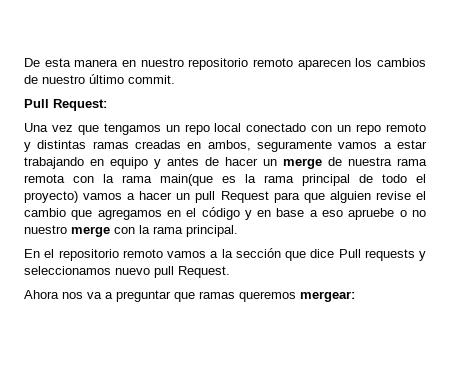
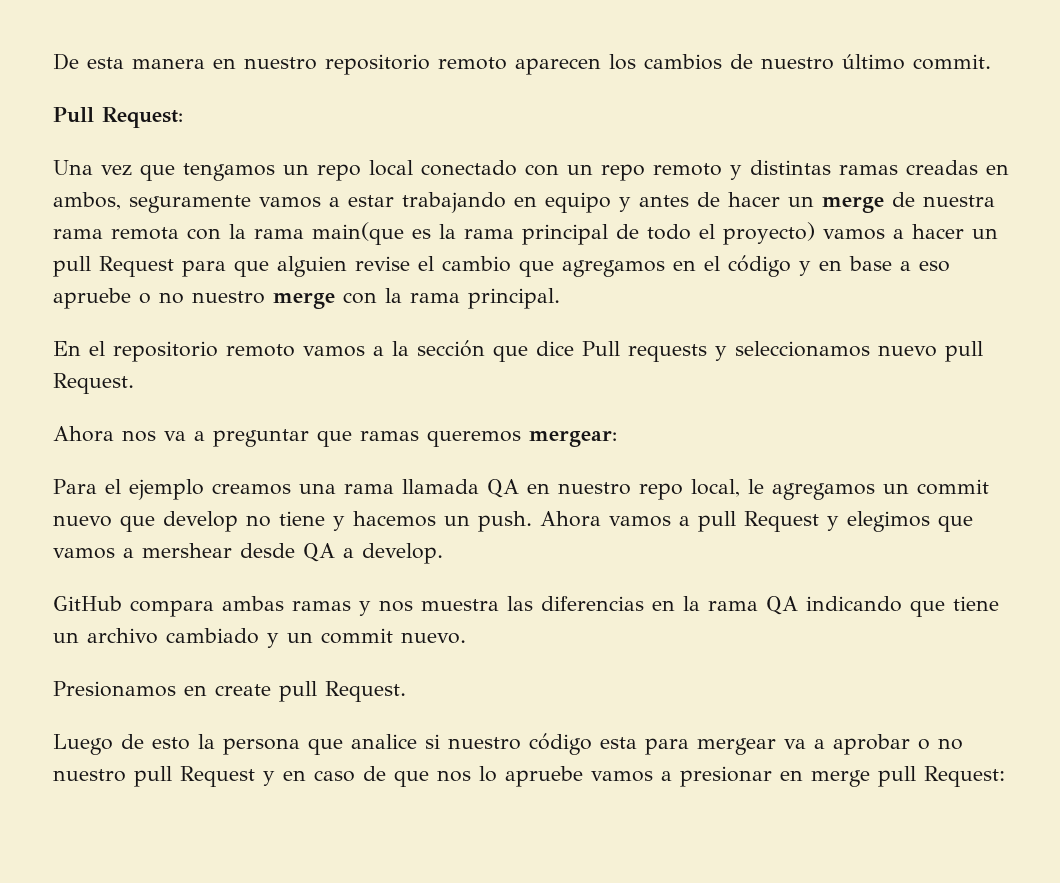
+ Para el ejemplo creamos una rama llamada QA en nuestro repo local, le agregamos un commit nuevo que develop no tiene y hacemos un push. Ahora vamos a pull Request y elegimos que vamos a mershear desde QA a develop.
+ GitHub compara ambas ramas y nos muestra las diferencias en la rama QA indicando que tiene un archivo cambiado y un commit nuevo.
+ Presionamos en create pull Request.
+ Luego de esto la persona que analice si nuestro código esta para mergear va a aprobar o no nuestro pull Request y en caso de que nos lo apruebe vamos a presionar en merge pull Request:

